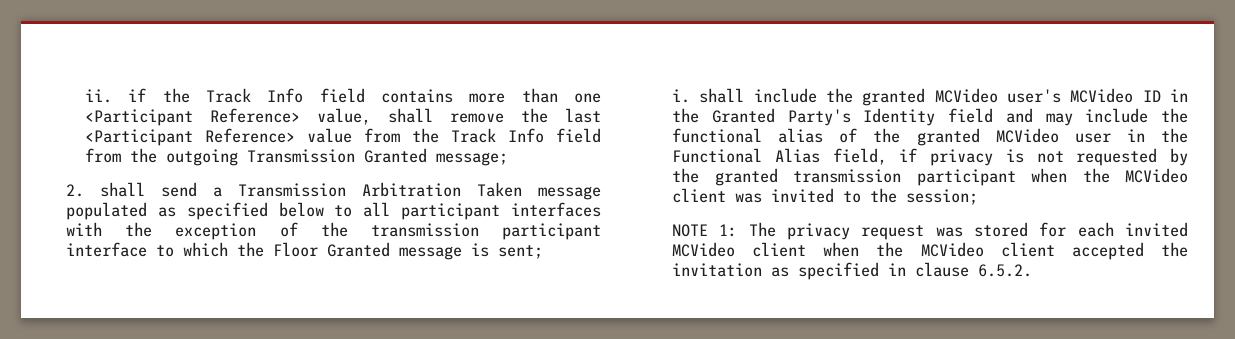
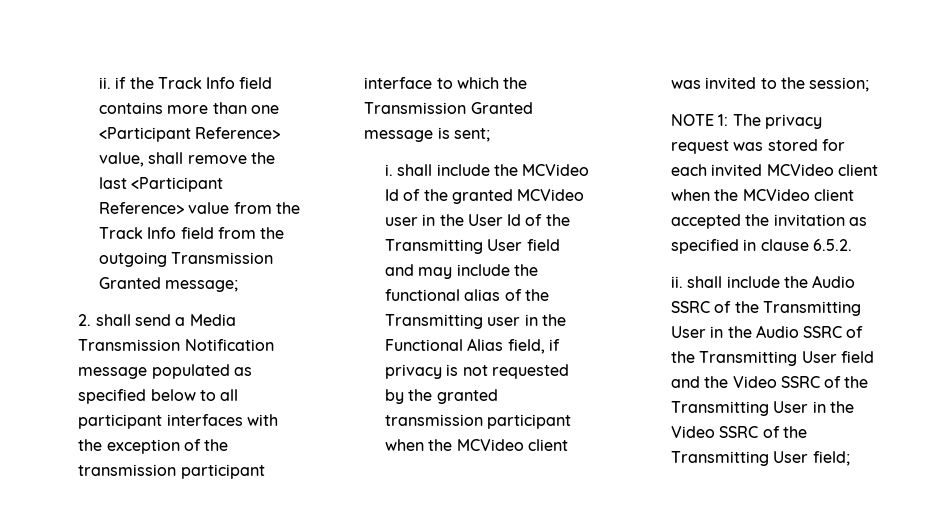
- 2. shall send a Transmission Arbitration Taken message populated as specified below to all participant interfaces with the exception of the transmission participant interface to which the Floor Granted message is sent;
+ 2. shall send a Media Transmission Notification message populated as specified below to all participant interfaces with the exception of the transmission participant interface to which the Transmission Granted message is sent;
- i. shall include the granted MCVideo user's MCVideo ID in the Granted Party's Identity field and may include the functional alias of the granted MCVideo user in the Functional Alias field, if privacy is not requested by the granted transmission participant when the MCVideo client was invited to the session;
+ i. shall include the MCVideo Id of the granted MCVideo user in the User Id of the Transmitting User field and may include the functional alias of the Transmitting user in the Functional Alias field, if privacy is not requested by the granted transmission participant when the MCVideo client was invited to the session;
+ ii. shall include the Audio SSRC of the Transmitting User in the Audio SSRC of the Transmitting User field and the Video SSRC of the Transmitting User in the Video SSRC of the Transmitting User field;

